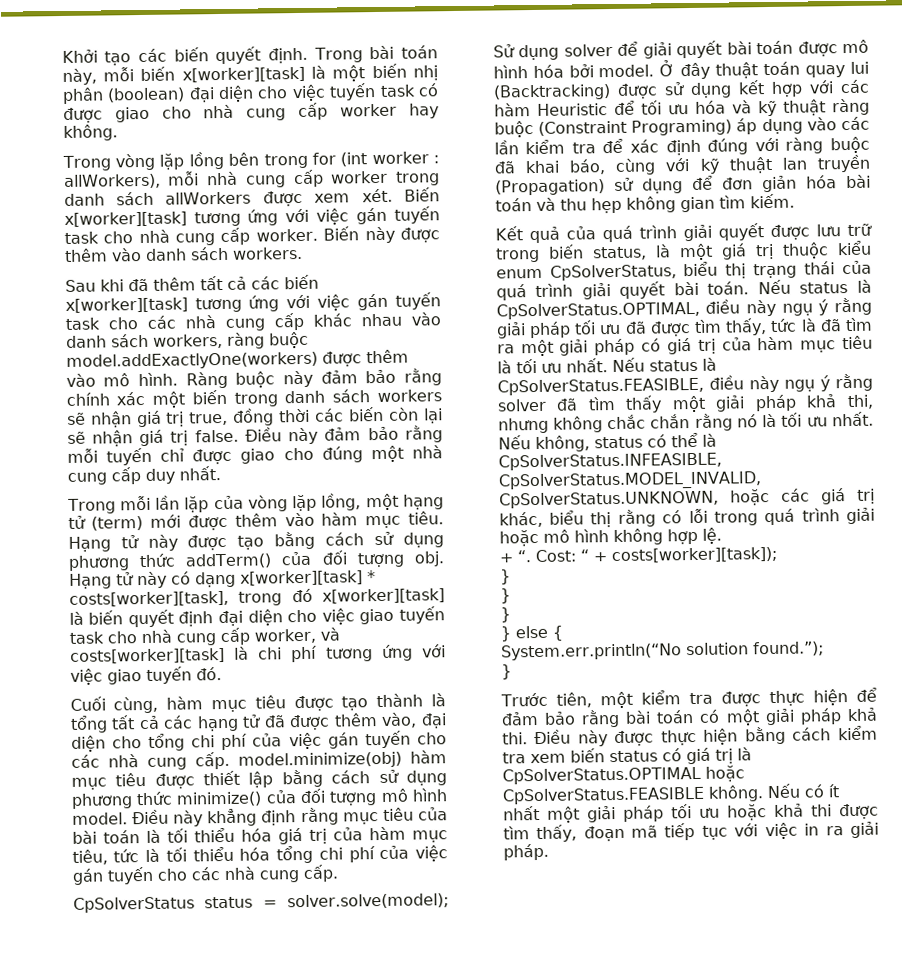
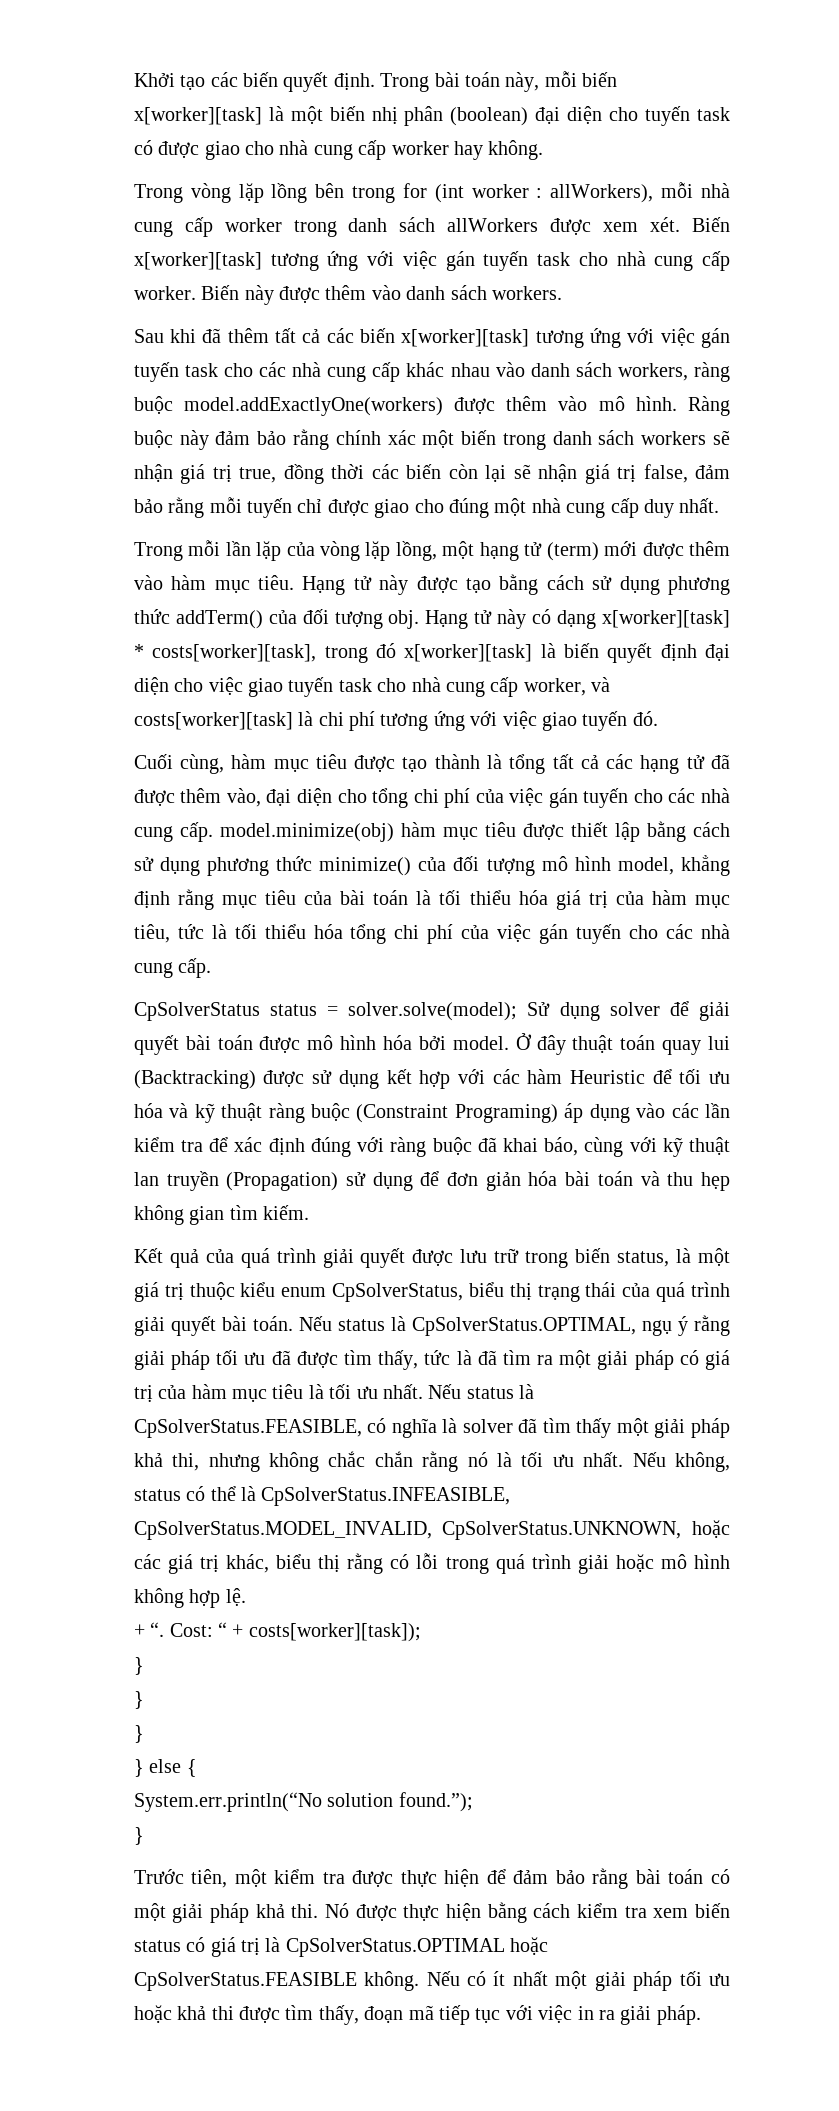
- Trong bài toán này, mỗi biến x[worker][task] là một biến nhị phân (boolean) đại diện cho việc tuyến task có được giao cho nhà cung cấp worker hay không.
+ Trong bài toán này, mỗi biến x[worker][task] là một biến nhị phân (boolean) đại diện cho tuyến task có được giao cho nhà cung cấp worker hay không.
- Ràng buộc này đảm bảo rằng chính xác một biến trong danh sách workers sẽ nhận giá trị true, đồng thời các biến còn lại sẽ nhận giá trị false. Điều này đảm bảo rằng mỗi tuyến chỉ được giao cho đúng một nhà cung cấp duy nhất.
+ Ràng buộc này đảm bảo rằng chính xác một biến trong danh sách workers sẽ nhận giá trị true, đồng thời các biến còn lại sẽ nhận giá trị false, đảm bảo rằng mỗi tuyến chỉ được giao cho đúng một nhà cung cấp duy nhất.
- Cuối cùng, hàm mục tiêu được tạo thành là tổng tất cả các hạng tử đã được thêm vào, đại diện cho tổng chi phí của việc gán tuyến cho các nhà cung cấp. model.minimize(obj) hàm mục tiêu được thiết lập bằng cách sử dụng phương thức minimize() của đối tượng mô hình model. Điều này khẳng định rằng mục tiêu của bài toán là tối thiểu hóa giá trị của hàm mục tiêu, tức là tối thiểu hóa tổng chi phí của việc gán tuyến cho các nhà cung cấp.
+ Cuối cùng, hàm mục tiêu được tạo thành là tổng tất cả các hạng tử đã được thêm vào, đại diện cho tổng chi phí của việc gán tuyến cho các nhà cung cấp. model.minimize(obj) hàm mục tiêu được thiết lập bằng cách sử dụng phương thức minimize() của đối tượng mô hình model, khẳng định rằng mục tiêu của bài toán là tối thiểu hóa giá trị của hàm mục tiêu, tức là tối thiểu hóa tổng chi phí của việc gán tuyến cho các nhà cung cấp.
- Nếu status là CpSolverStatus.OPTIMAL, điều này ngụ ý rằng giải pháp tối ưu đã được tìm thấy, tức là đã tìm ra một giải pháp có giá trị của hàm mục tiêu là tối ưu nhất.
+ Nếu status là CpSolverStatus.OPTIMAL, ngụ ý rằng giải pháp tối ưu đã được tìm thấy, tức là đã tìm ra một giải pháp có giá trị của hàm mục tiêu là tối ưu nhất.
- Nếu status là CpSolverStatus.FEASIBLE, điều này ngụ ý rằng solver đã tìm thấy một giải pháp khả thi, nhưng không chắc chắn rằng nó là tối ưu nhất.
+ Nếu status là CpSolverStatus.FEASIBLE, có nghĩa là solver đã tìm thấy một giải pháp khả thi, nhưng không chắc chắn rằng nó là tối ưu nhất.
- Điều này được thực hiện bằng cách kiểm tra xem biến status có giá trị là CpSolverStatus.OPTIMAL hoặc CpSolverStatus.FEASIBLE không.
+ Nó được thực hiện bằng cách kiểm tra xem biến status có giá trị là CpSolverStatus.OPTIMAL hoặc CpSolverStatus.FEASIBLE không.

